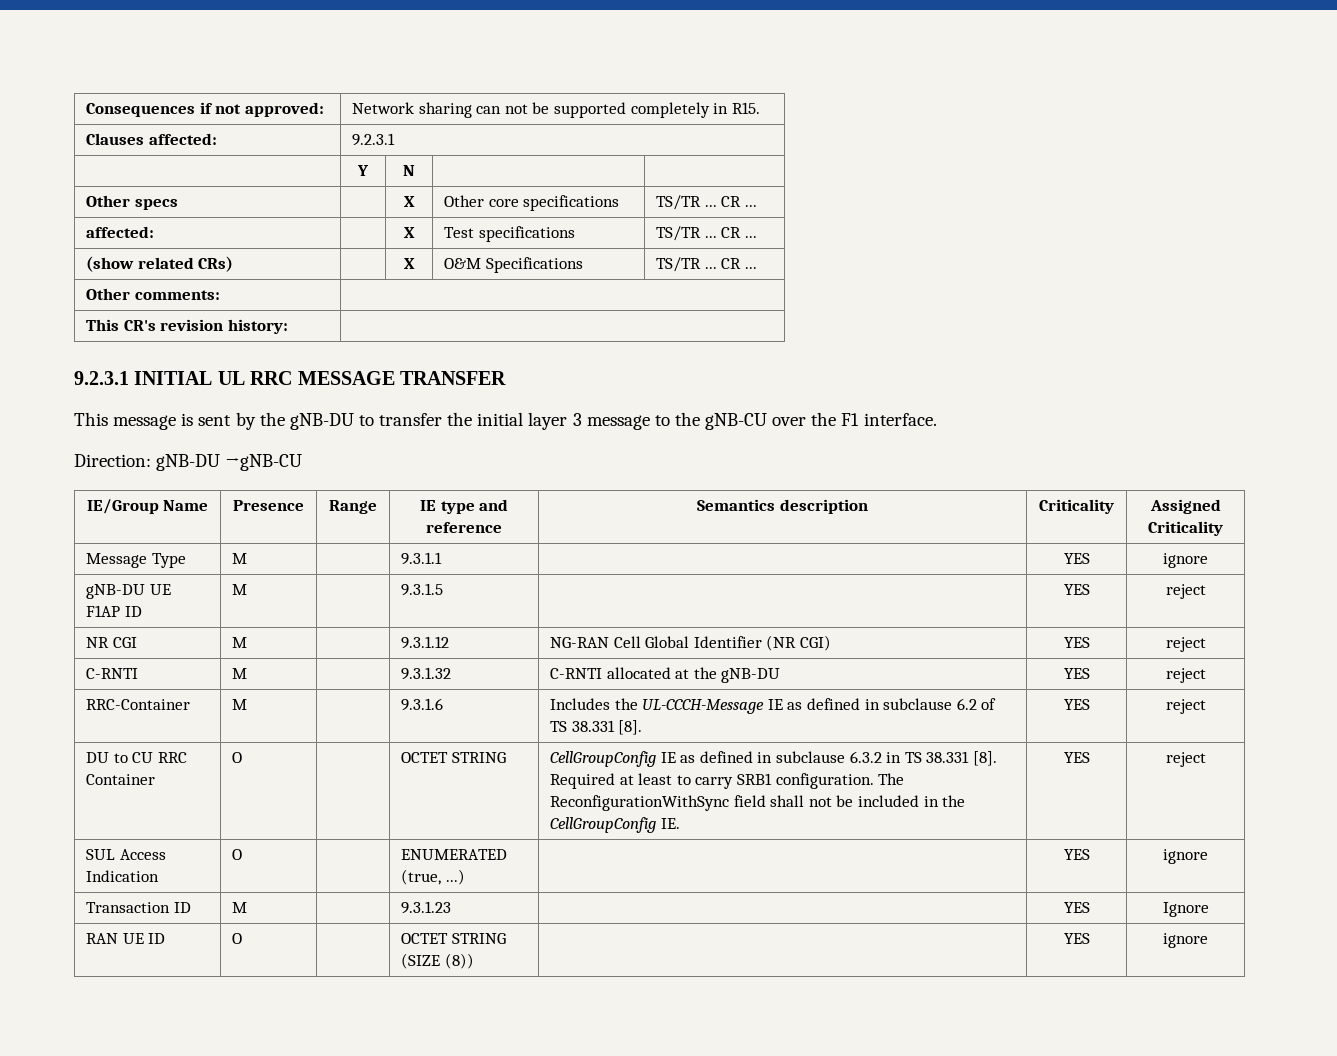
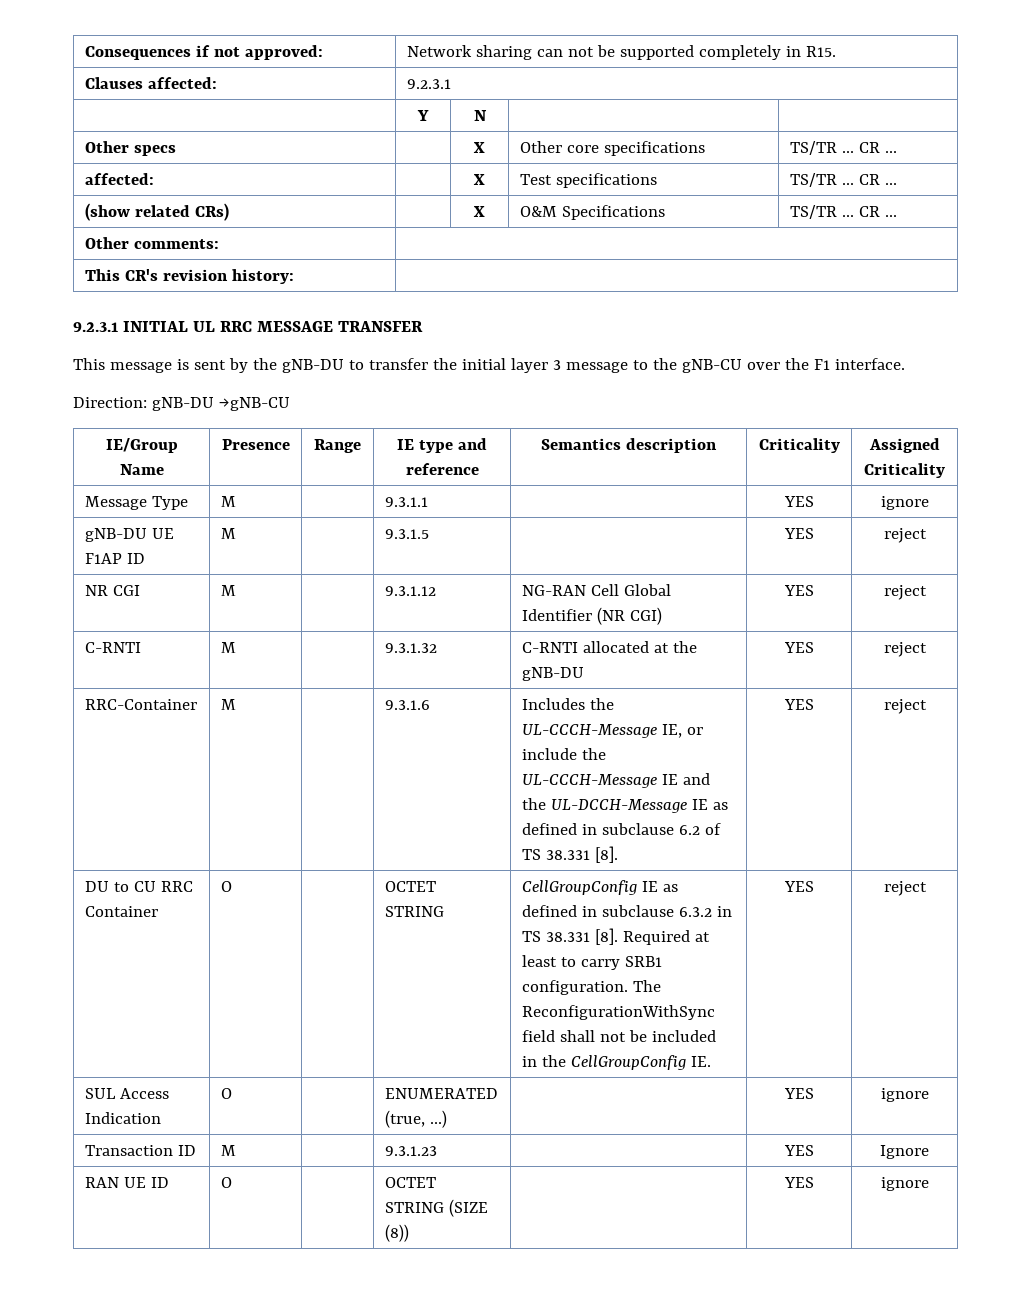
- RRC-Container | M | | 9.3.1.6 | Includes the UL-CCCH-Message IE as defined in subclause 6.2 of TS 38.331 [8]. | YES | reject
+ RRC-Container | M | | 9.3.1.6 | Includes the UL-CCCH-Message IE, or include the UL-CCCH-Message IE and the UL-DCCH-Message IE as defined in subclause 6.2 of TS 38.331 [8]. | YES | reject

